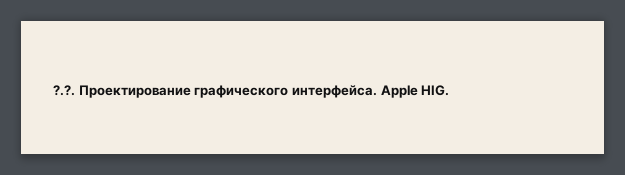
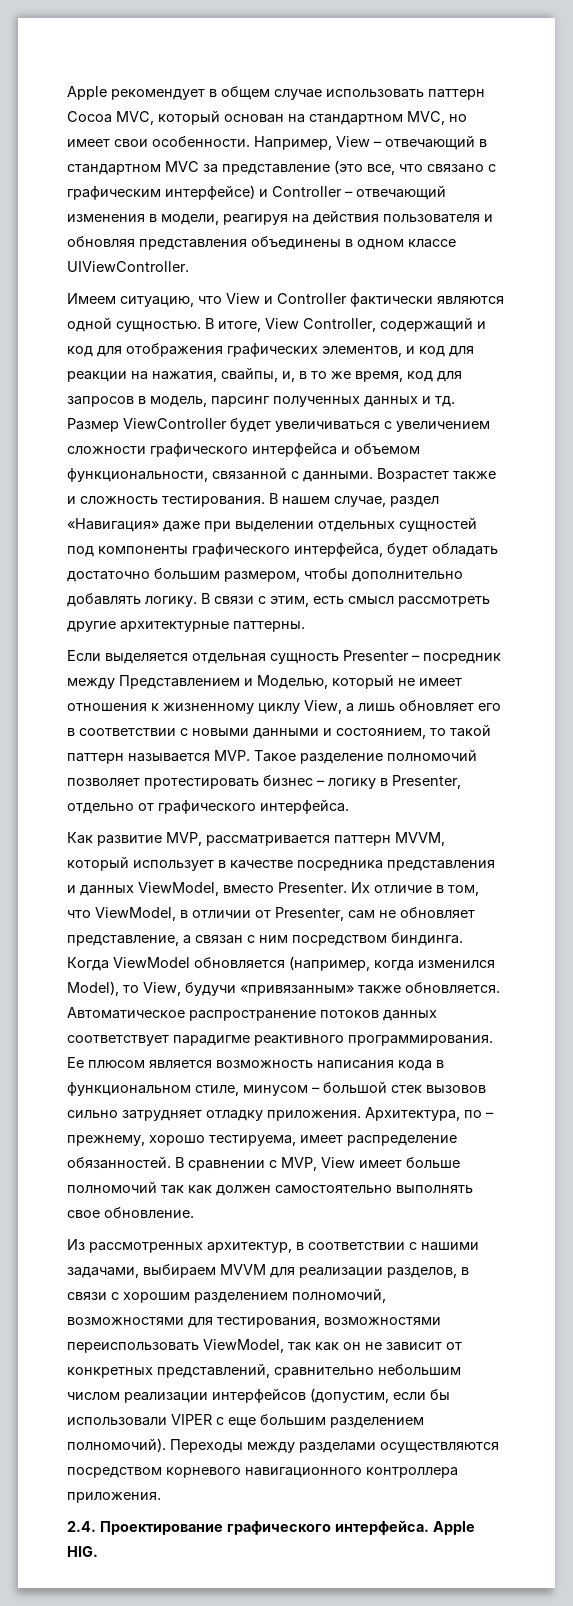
- ?.?. Проектирование графического интерфейса.
+ Apple рекомендует в общем случае использовать паттерн Cocoa MVC, который основан на стандартном MVC, но имеет свои особенности. Например, View – отвечающий в стандартном MVC за представление (это все, что связано с графическим интерфейсе) и Controller – отвечающий изменения в модели, реагируя на действия пользователя и обновляя представления объединены в одном классе UIViewController.
+ Имеем ситуацию, что View и Controller фактически являются одной сущностью. В итоге, View Controller, содержащий и код для отображения графических элементов, и код для реакции на нажатия, свайпы, и, в то же время, код для запросов в модель, парсинг полученных данных и тд. Размер ViewController будет увеличиваться с увеличением сложности графического интерфейса и объемом функциональности, связанной с данными. Возрастет также и сложность тестирования. В нашем случае, раздел «Навигация» даже при выделении отдельных сущностей под компоненты графического интерфейса, будет обладать достаточно большим размером, чтобы дополнительно добавлять логику. В связи с этим, есть смысл рассмотреть другие архитектурные паттерны.
+ Если выделяется отдельная сущность Presenter – посредник между Представлением и Моделью, который не имеет отношения к жизненному циклу View, а лишь обновляет его в соответствии с новыми данными и состоянием, то такой паттерн называется MVP. Такое разделение полномочий позволяет протестировать бизнес – логику в Presenter, отдельно от графического интерфейса.
+ Как развитие MVP, рассматривается паттерн MVVM, который использует в качестве посредника представления и данных ViewModel, вместо Presenter. Их отличие в том, что ViewModel, в отличии от Presenter, сам не обновляет представление, а связан с ним посредством биндинга. Когда ViewModel обновляется (например, когда изменился Model), то View, будучи «привязанным» также обновляется. Автоматическое распространение потоков данных соответствует парадигме реактивного программирования. Ее плюсом является возможность написания кода в функциональном стиле, минусом – большой стек вызовов сильно затрудняет отладку приложения. Архитектура, по – прежнему, хорошо тестируема, имеет распределение обязанностей. В сравнении с MVP, View имеет больше полномочий так как должен самостоятельно выполнять свое обновление.
+ Из рассмотренных архитектур, в соответствии с нашими задачами, выбираем MVVM для реализации разделов, в связи c хорошим разделением полномочий, возможностями для тестирования, возможностями переиспользовать ViewModel, так как он не зависит от конкретных представлений, сравнительно небольшим числом реализации интерфейсов (допустим, если бы использовали VIPER с еще большим разделением полномочий). Переходы между разделами осуществляются посредством корневого навигационного контроллера приложения.
+ 2.4. Проектирование графического интерфейса.

